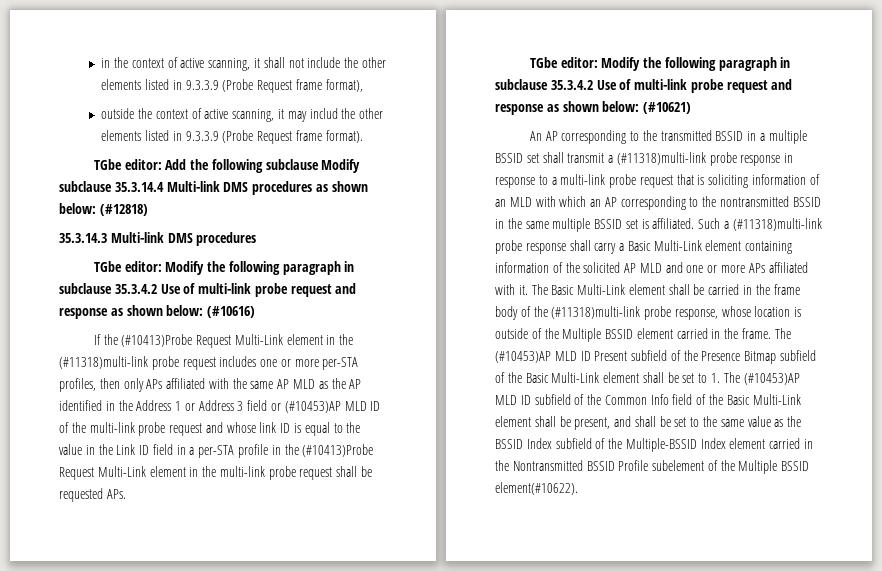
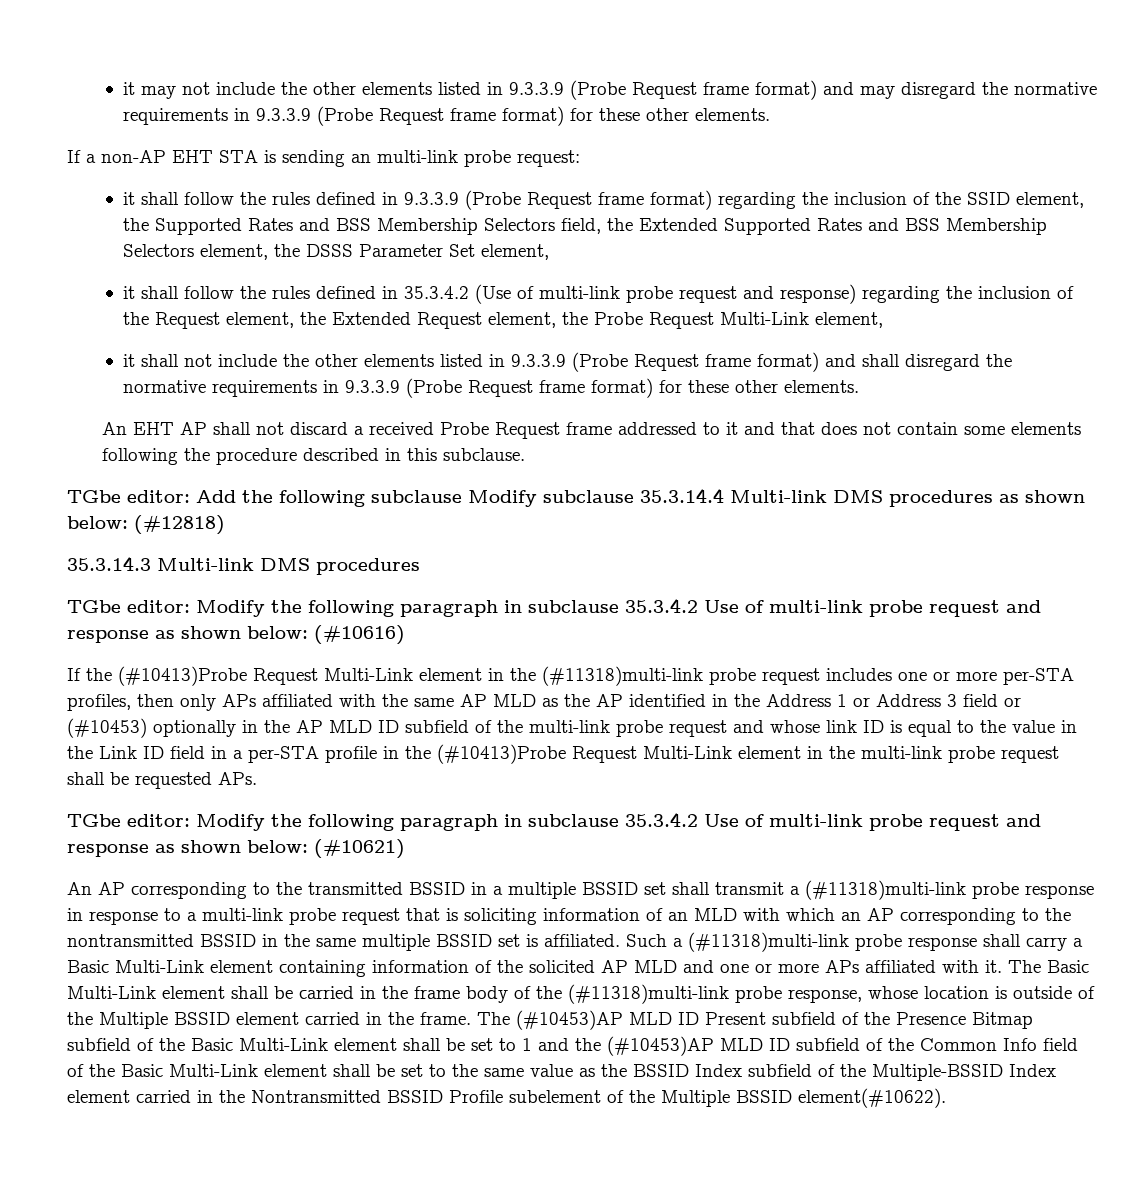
- in the context of active scanning, it shall not include the other elements listed in 9.3.3.9 (Probe Request frame format),
- outside the context of active scanning, it may includ the other elements listed in 9.3.3.9 (Probe Request frame format).
+ it may not include the other elements listed in 9.3.3.9 (Probe Request frame format) and may disregard the normative requirements in 9.3.3.9 (Probe Request frame format) for these other elements.
+ If a non-AP EHT STA is sending an multi-link probe request:
+ it shall follow the rules defined in 9.3.3.9 (Probe Request frame format) regarding the inclusion of the SSID element, the Supported Rates and BSS Membership Selectors field, the Extended Supported Rates and BSS Membership Selectors element, the DSSS Parameter Set element,
+ it shall follow the rules defined in 35.3.4.2 (Use of multi-link probe request and response) regarding the inclusion of the Request element, the Extended Request element, the Probe Request Multi-Link element,
+ it shall not include the other elements listed in 9.3.3.9 (Probe Request frame format) and shall disregard the normative requirements in 9.3.3.9 (Probe Request frame format) for these other elements.
+ An EHT AP shall not discard a received Probe Request frame addressed to it and that does not contain some elements following the procedure described in this subclause.
- If the (#10413)Probe Request Multi-Link element in the (#11318)multi-link probe request includes one or more per-STA profiles, then only APs affiliated with the same AP MLD as the AP identified in the Address 1 or Address 3 field or (#10453)AP MLD ID of the multi-link probe request and whose link ID is equal to the value in the Link ID field in a per-STA profile in the (#10413)Probe Request Multi-Link element in the multi-link probe request shall be requested APs.
+ If the (#10413)Probe Request Multi-Link element in the (#11318)multi-link probe request includes one or more per-STA profiles, then only APs affiliated with the same AP MLD as the AP identified in the Address 1 or Address 3 field or (#10453) optionally in the AP MLD ID subfield of the multi-link probe request and whose link ID is equal to the value in the Link ID field in a per-STA profile in the (#10413)Probe Request Multi-Link element in the multi-link probe request shall be requested APs.
- The (#10453)AP MLD ID Present subfield of the Presence Bitmap subfield of the Basic Multi-Link element shall be set to 1. The (#10453)AP MLD ID subfield of the Common Info field of the Basic Multi-Link element shall be present, and shall be set to the same value as the BSSID Index subfield of the Multiple-BSSID Index element carried in the Nontransmitted BSSID Profile subelement of the Multiple BSSID element(#10622).
+ The (#10453)AP MLD ID Present subfield of the Presence Bitmap subfield of the Basic Multi-Link element shall be set to 1 and the (#10453)AP MLD ID subfield of the Common Info field of the Basic Multi-Link element shall be set to the same value as the BSSID Index subfield of the Multiple-BSSID Index element carried in the Nontransmitted BSSID Profile subelement of the Multiple BSSID element(#10622).

